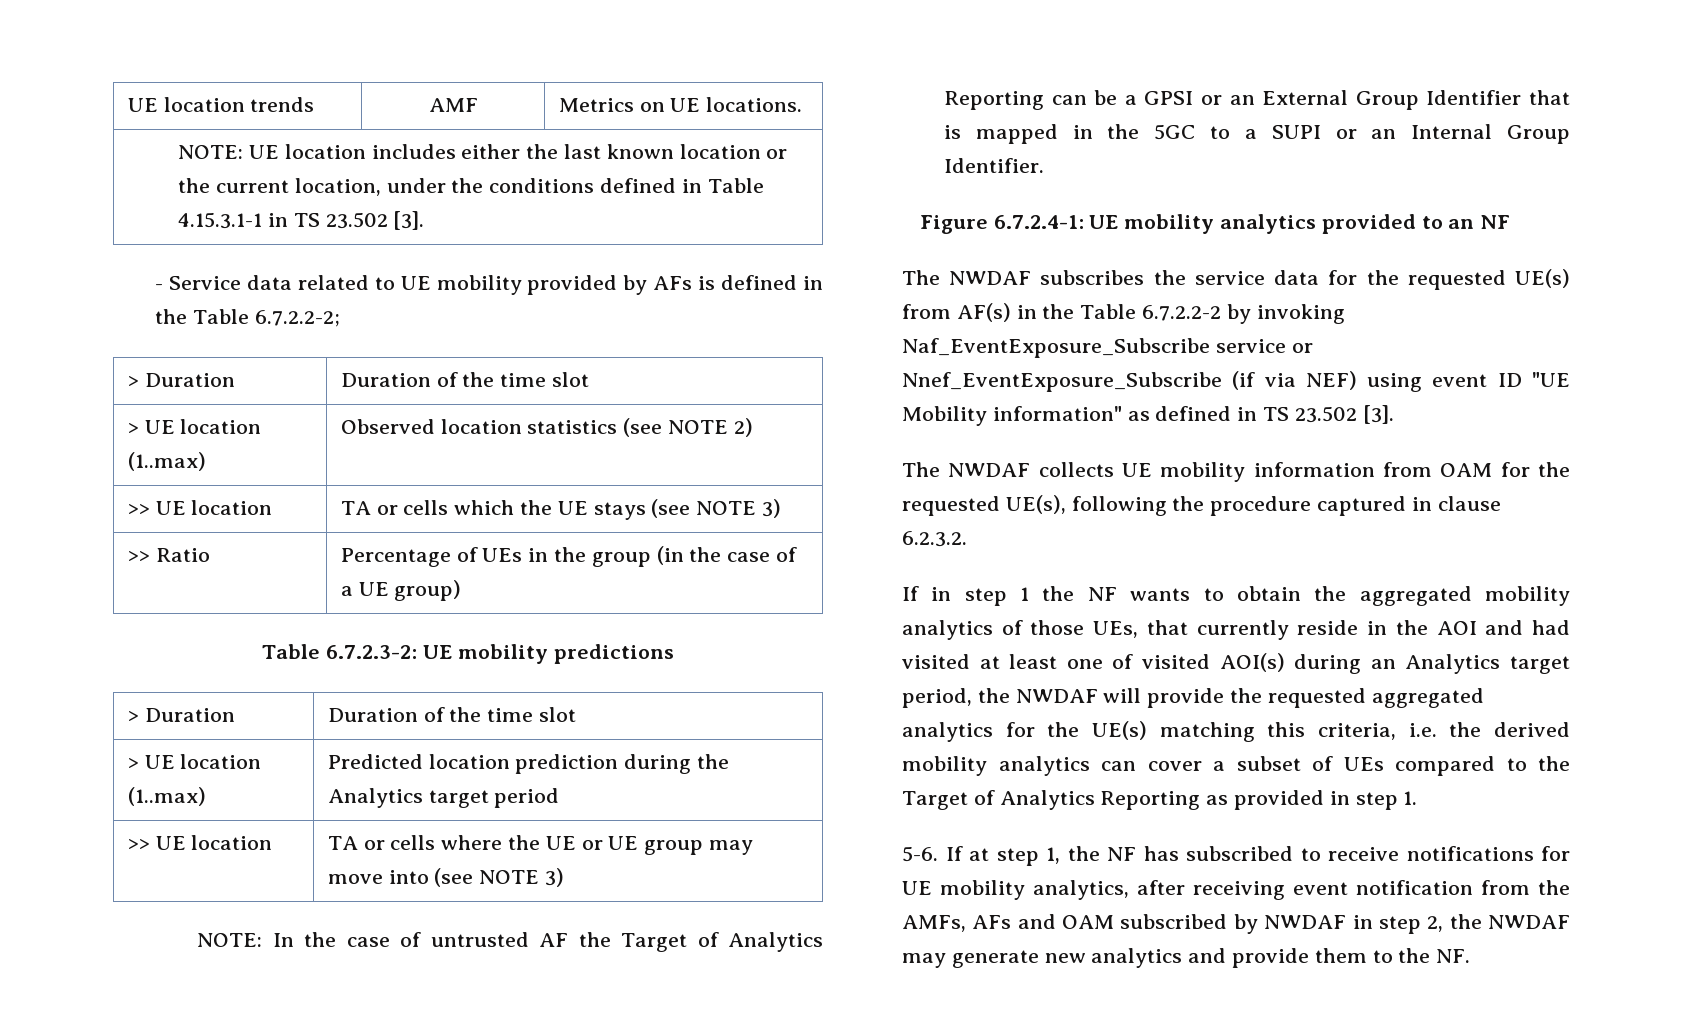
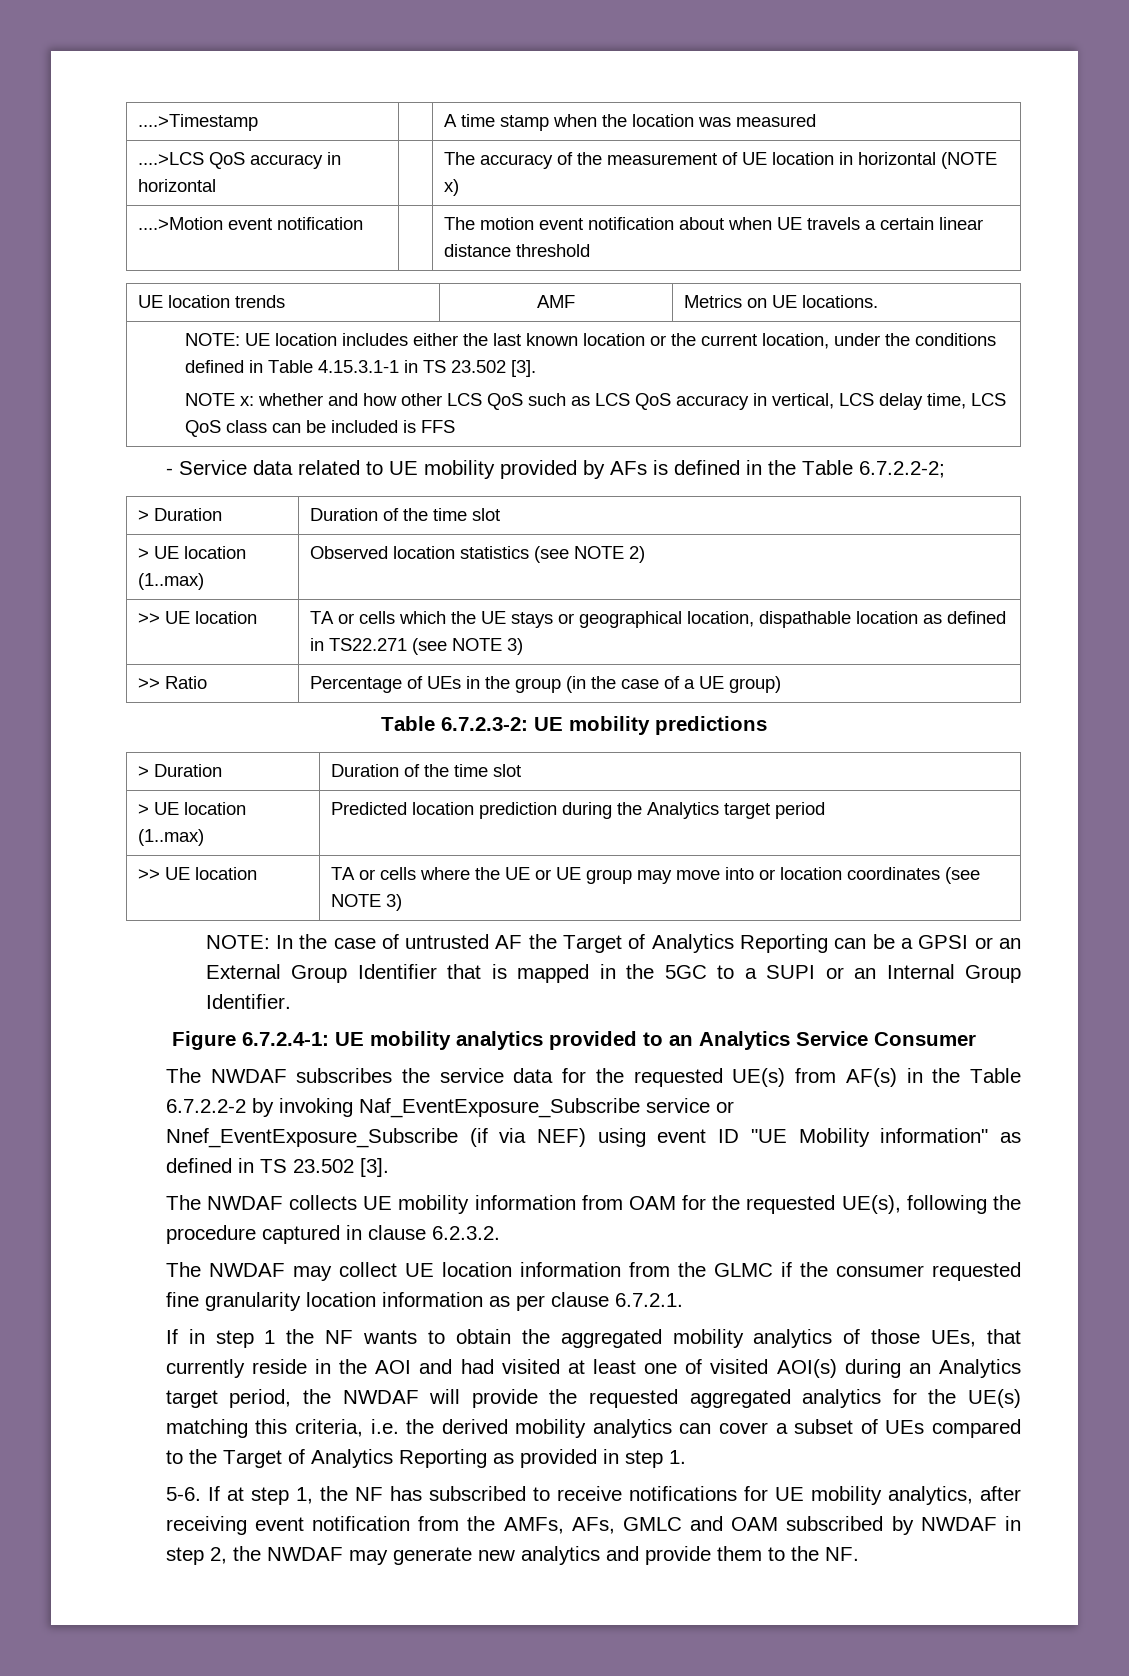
+ ....>Timestamp | | A time stamp when the location was measured
+ ....>LCS QoS accuracy in horizontal | | The accuracy of the measurement of UE location in horizontal (NOTE x)
+ ....>Motion event notification | | The motion event notification about when UE travels a certain linear distance threshold
+ NOTE x: whether and how other LCS QoS such as LCS QoS accuracy in vertical, LCS delay time, LCS QoS class can be included is FFS
- >> UE location | TA or cells which the UE stays (see NOTE 3)
+ >> UE location | TA or cells which the UE stays or geographical location, dispathable location as defined in TS22.271 (see NOTE 3)
- >> UE location | TA or cells where the UE or UE group may move into (see NOTE 3)
+ >> UE location | TA or cells where the UE or UE group may move into or location coordinates (see NOTE 3)
- Figure 6.7.2.4-1: UE mobility analytics provided to an NF
+ Figure 6.7.2.4-1: UE mobility analytics provided to an Analytics Service Consumer
+ The NWDAF may collect UE location information from the GLMC if the consumer requested fine granularity location information as per clause 6.7.2.1.
- If at step 1, the NF has subscribed to receive notifications for UE mobility analytics, after receiving event notification from the AMFs, AFs and OAM subscribed by NWDAF in step 2, the NWDAF may generate new analytics and provide them to the NF.
+ If at step 1, the NF has subscribed to receive notifications for UE mobility analytics, after receiving event notification from the AMFs, AFs, GMLC and OAM subscribed by NWDAF in step 2, the NWDAF may generate new analytics and provide them to the NF.

